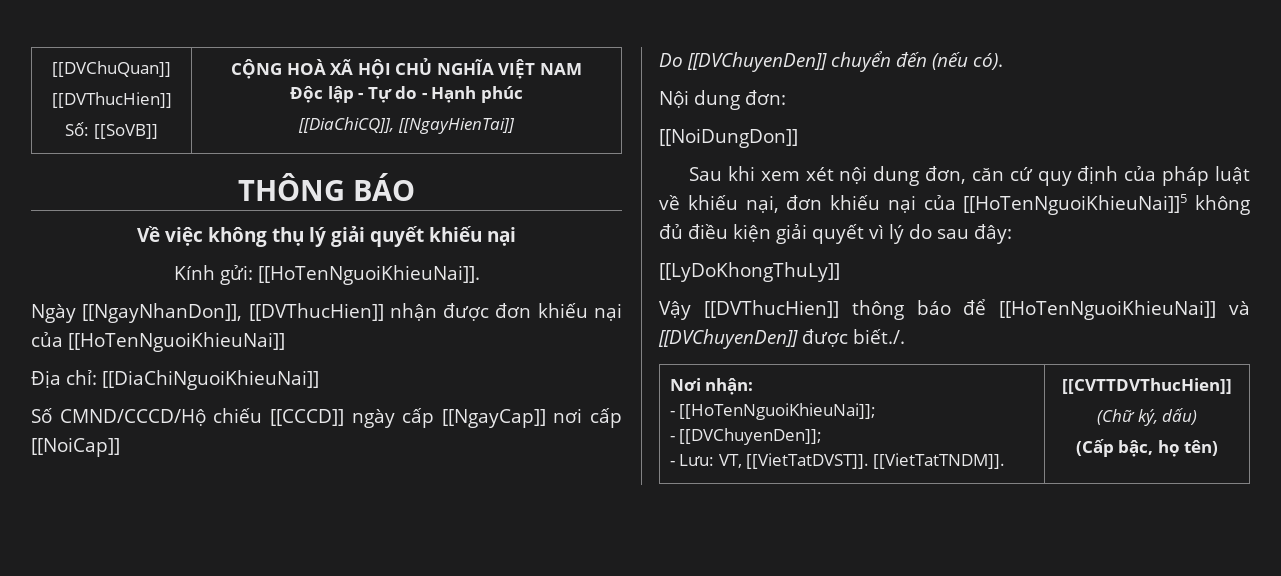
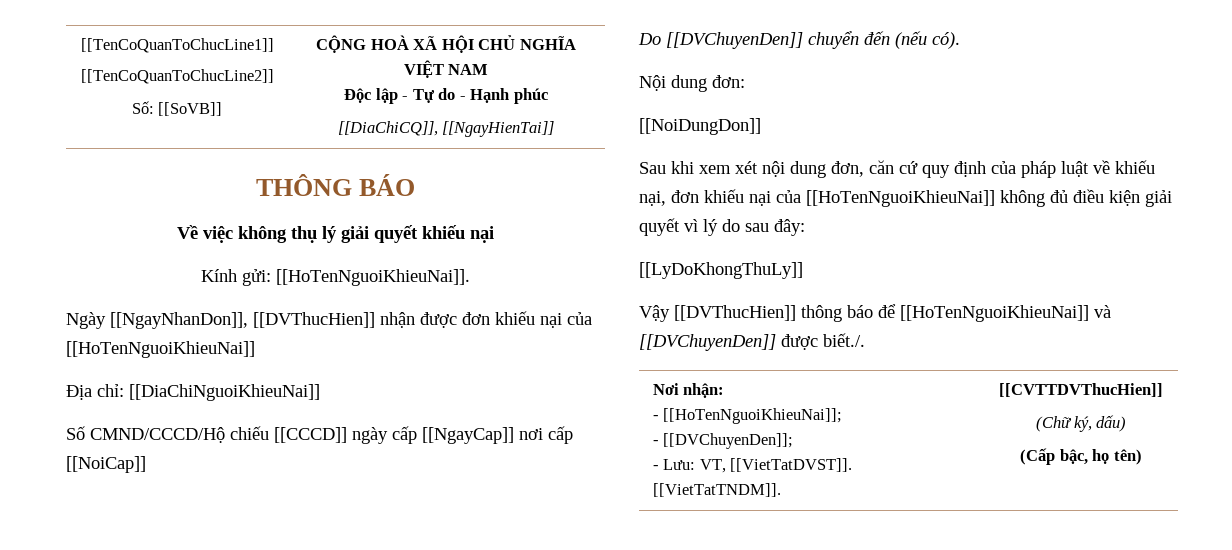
- [[DVChuQuan]]
- [[DVThucHien]]
+ [[TenCoQuanToChucLine1]]
+ [[TenCoQuanToChucLine2]]
- Sau khi xem xét nội dung đơn, căn cứ quy định của pháp luật về khiếu nại, đơn khiếu nại của [[HoTenNguoiKhieuNai]]5 không đủ điều kiện giải quyết vì lý do sau đây:
+ Sau khi xem xét nội dung đơn, căn cứ quy định của pháp luật về khiếu nại, đơn khiếu nại của [[HoTenNguoiKhieuNai]] không đủ điều kiện giải quyết vì lý do sau đây:

